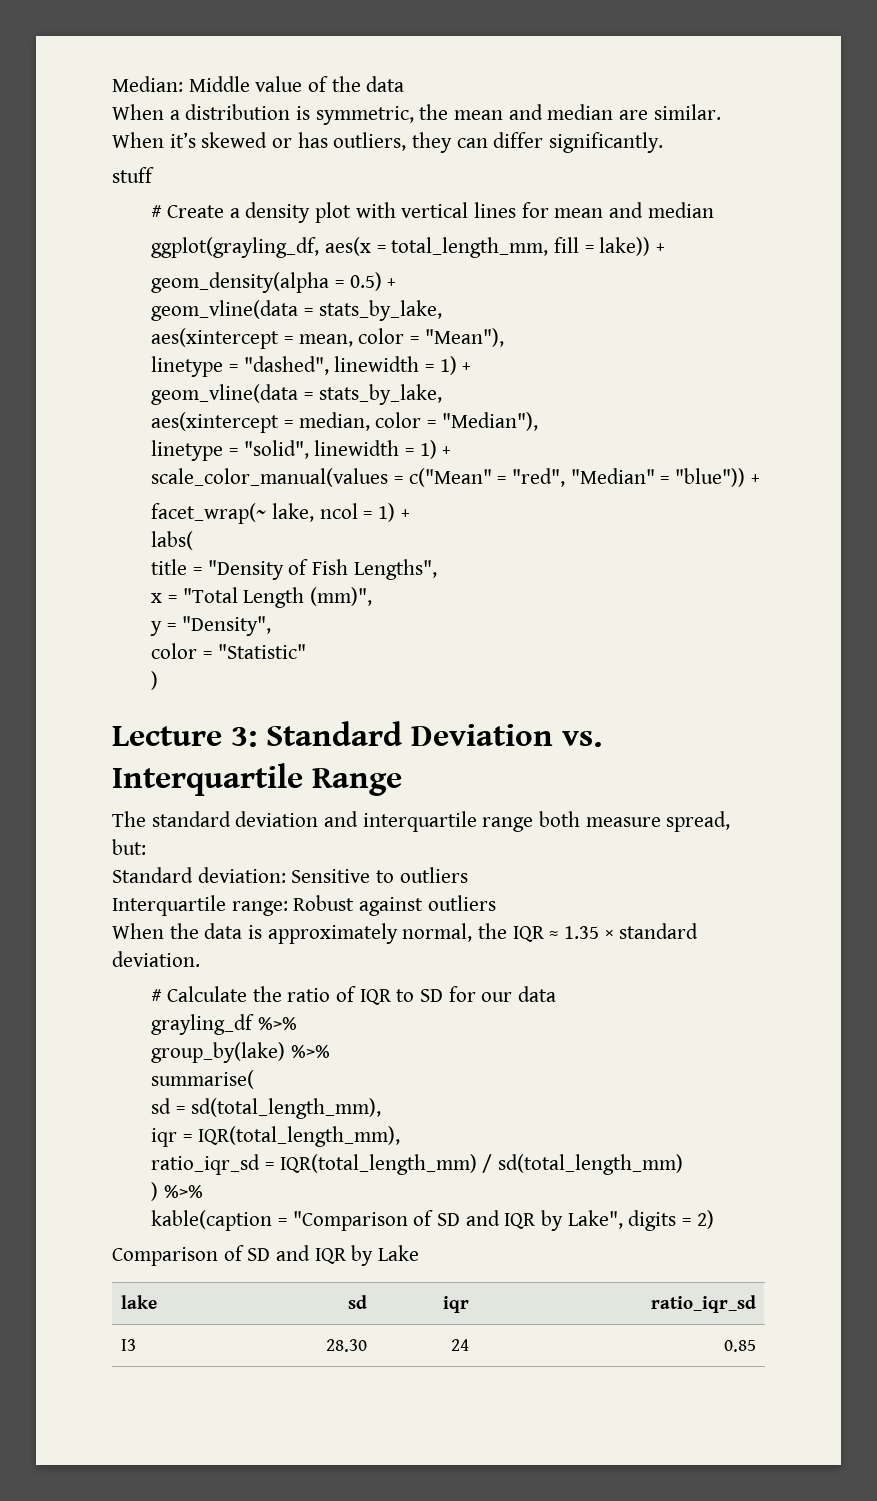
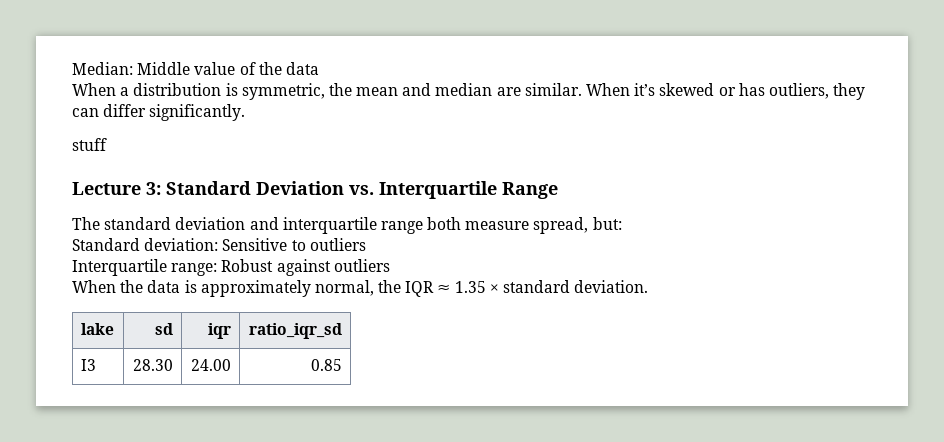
- # Create a density plot with vertical lines for mean and median
- ggplot(grayling_df, aes(x = total_length_mm, fill = lake)) +
- geom_density(alpha = 0.5) +
- geom_vline(data = stats_by_lake,
- aes(xintercept = mean, color = "Mean"),
- linetype = "dashed", linewidth = 1) +
- geom_vline(data = stats_by_lake,
- aes(xintercept = median, color = "Median"),
- linetype = "solid", linewidth = 1) +
- scale_color_manual(values = c("Mean" = "red", "Median" = "blue")) +
- facet_wrap(~ lake, ncol = 1) +
- labs(
- title = "Density of Fish Lengths",
- x = "Total Length (mm)",
- y = "Density",
- color = "Statistic"
- )
- # Calculate the ratio of IQR to SD for our data
- grayling_df %>%
- group_by(lake) %>%
- summarise(
- sd = sd(total_length_mm),
- iqr = IQR(total_length_mm),
- ratio_iqr_sd = IQR(total_length_mm) / sd(total_length_mm)
- ) %>%
- kable(caption = "Comparison of SD and IQR by Lake", digits = 2)
- Comparison of SD and IQR by Lake
- I3 | 28.30 | 24 | 0.85
+ I3 | 28.30 | 24.00 | 0.85

